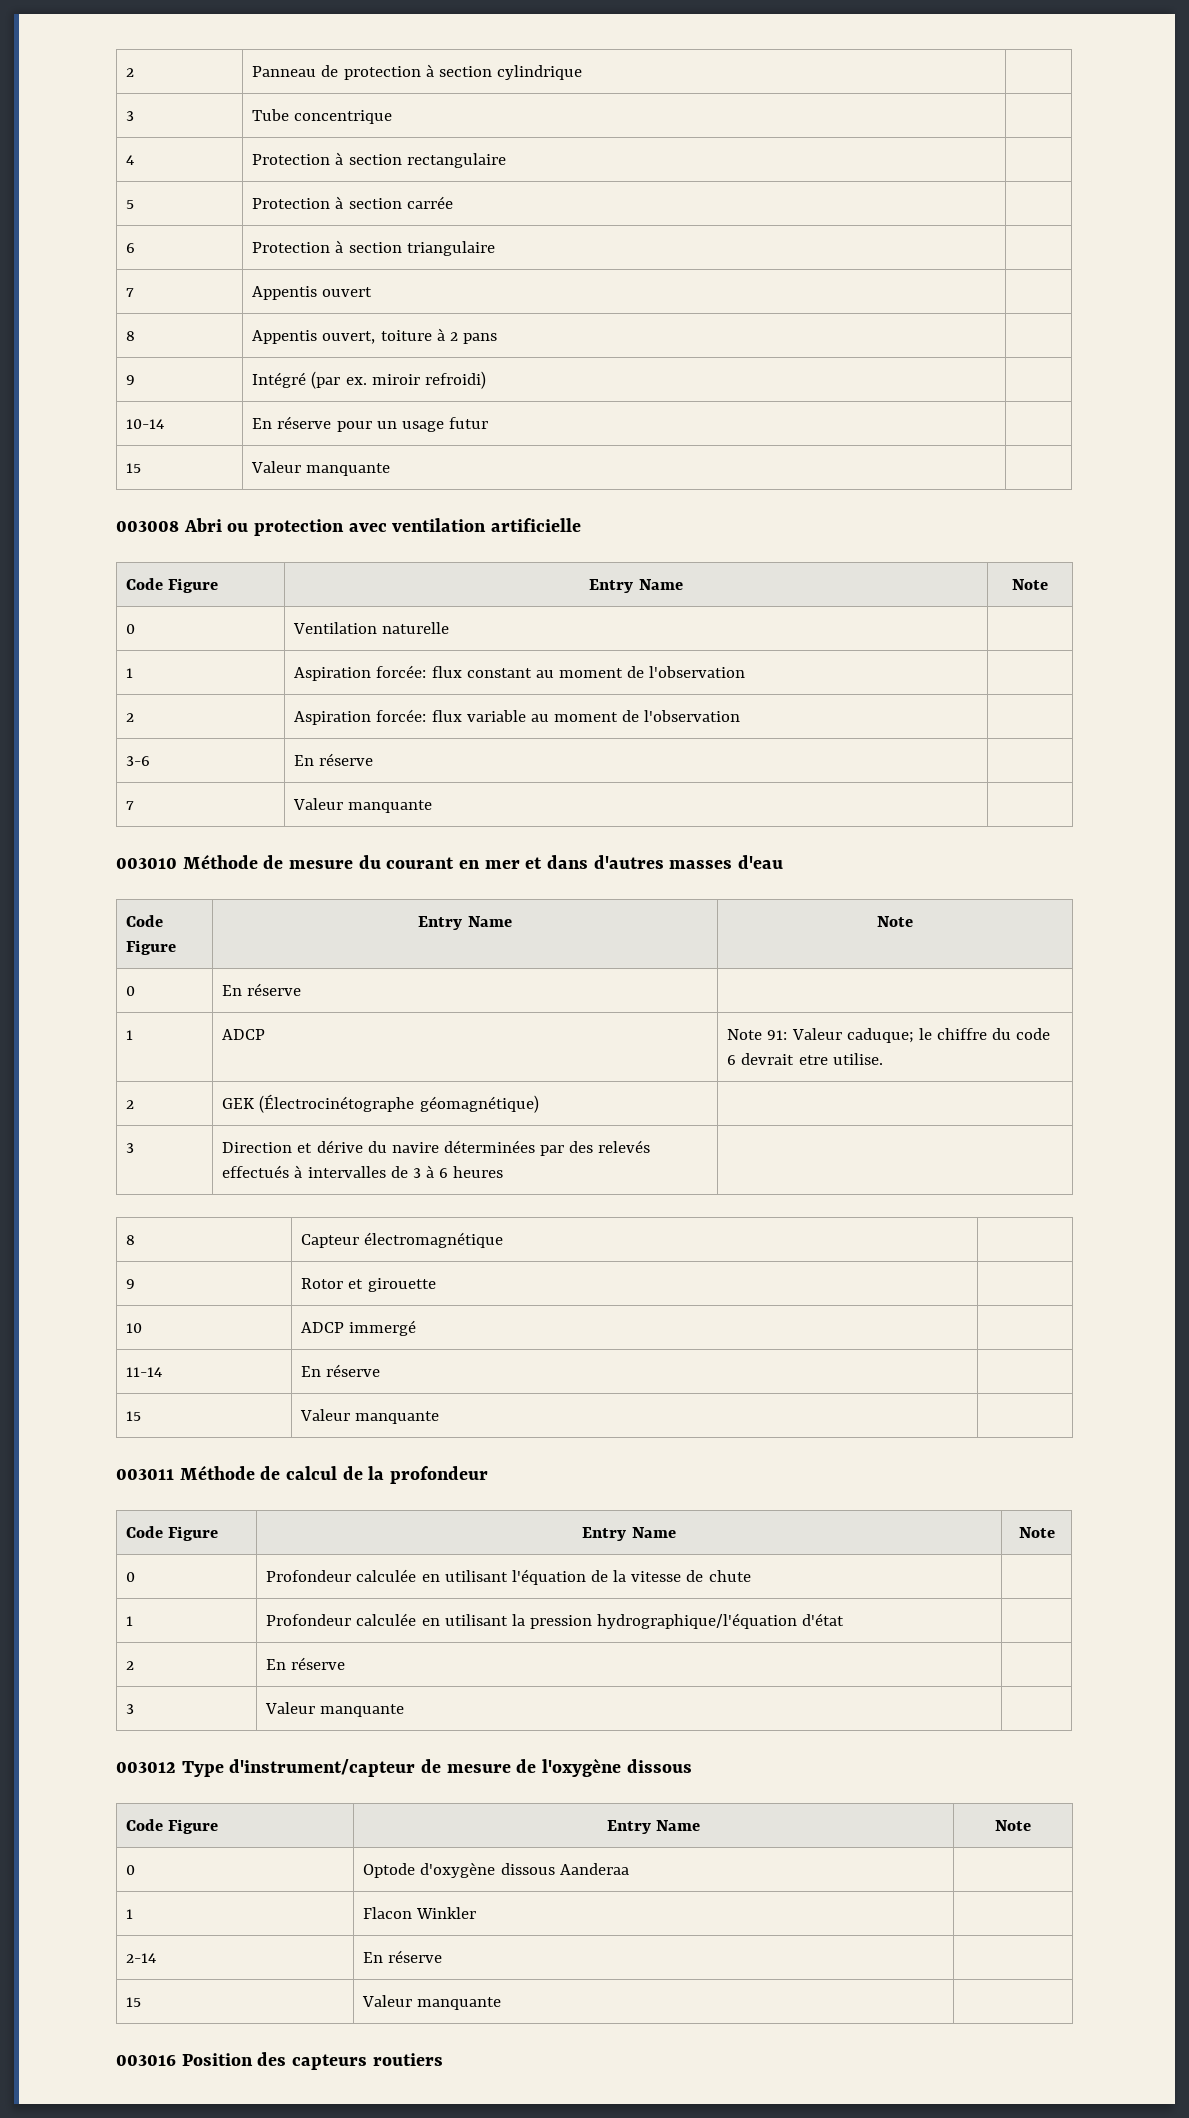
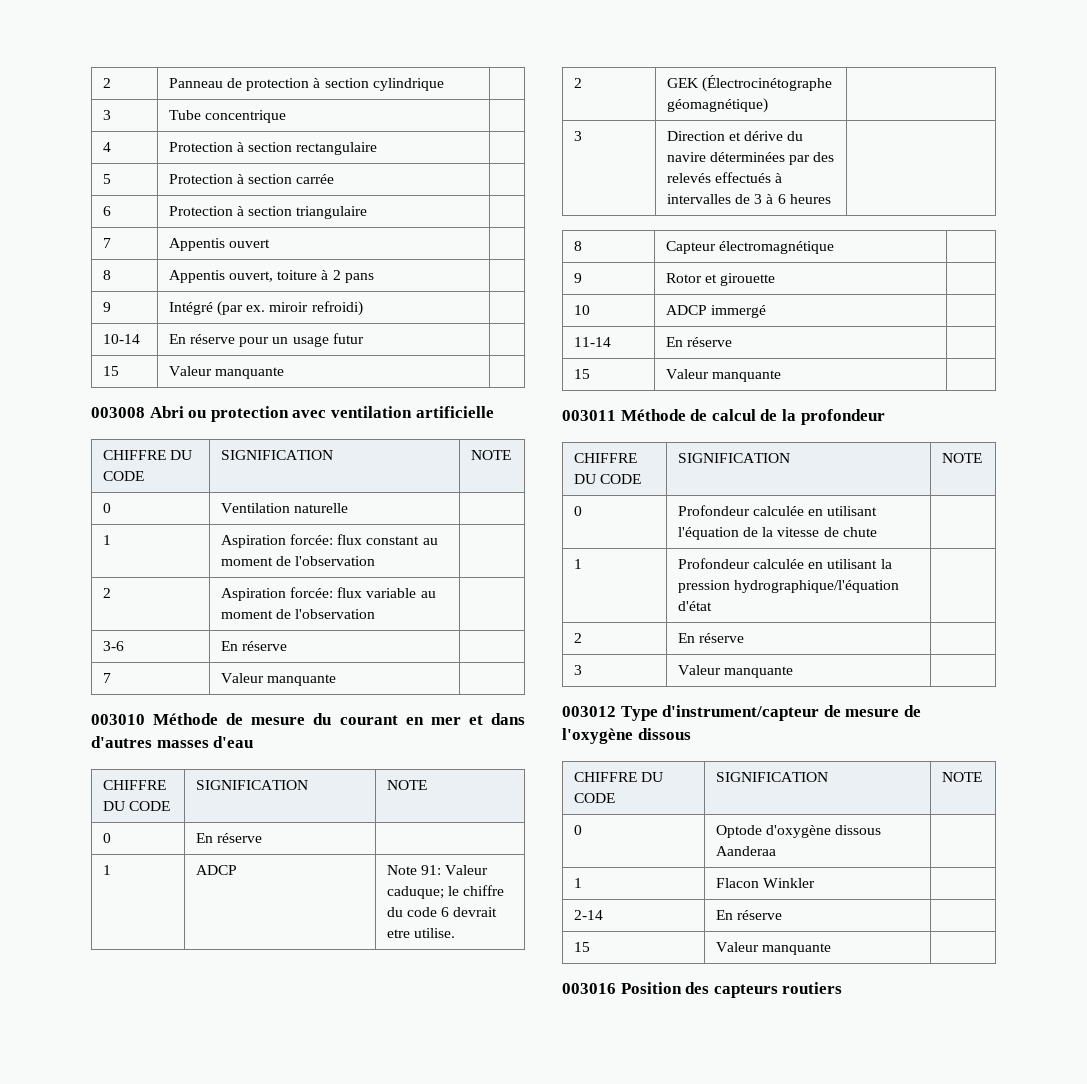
  003008 Abri ou protection avec ventilation artificielle
- Code Figure | Entry Name | Note
+ CHIFFRE DU CODE | SIGNIFICATION | NOTE
  003010 Méthode de mesure du courant en mer et dans d'autres masses d'eau
- Code Figure | Entry Name | Note
+ CHIFFRE DU CODE | SIGNIFICATION | NOTE
  003011 Méthode de calcul de la profondeur
- Code Figure | Entry Name | Note
+ CHIFFRE DU CODE | SIGNIFICATION | NOTE
  003012 Type d'instrument/capteur de mesure de l'oxygène dissous
- Code Figure | Entry Name | Note
+ CHIFFRE DU CODE | SIGNIFICATION | NOTE

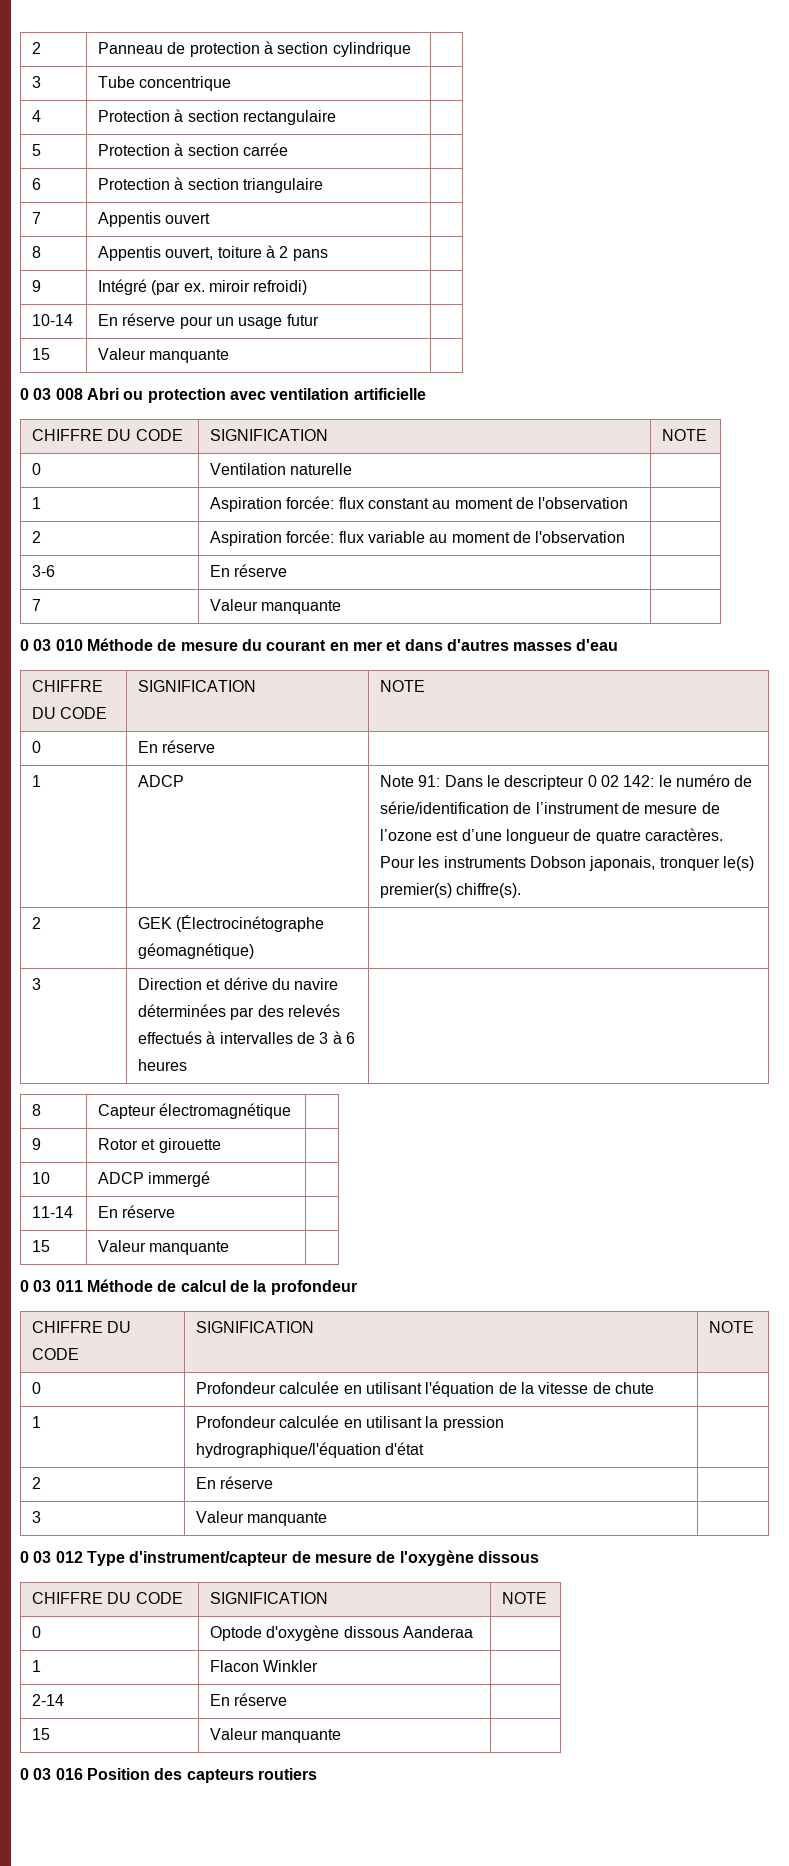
- 003008 Abri ou protection avec ventilation artificielle
+ 0 03 008 Abri ou protection avec ventilation artificielle
- 003010 Méthode de mesure du courant en mer et dans d'autres masses d'eau
+ 0 03 010 Méthode de mesure du courant en mer et dans d'autres masses d'eau
- 1 | ADCP | Note 91: Valeur caduque; le chiffre du code 6 devrait etre utilise.
+ 1 | ADCP | Note 91: Dans le descripteur 0 02 142: le numéro de série/identification de l’instrument de mesure de l’ozone est d’une longueur de quatre caractères. Pour les instruments Dobson japonais, tronquer le(s) premier(s) chiffre(s).
- 003011 Méthode de calcul de la profondeur
+ 0 03 011 Méthode de calcul de la profondeur
- 003012 Type d'instrument/capteur de mesure de l'oxygène dissous
+ 0 03 012 Type d'instrument/capteur de mesure de l'oxygène dissous
- 003016 Position des capteurs routiers
+ 0 03 016 Position des capteurs routiers

